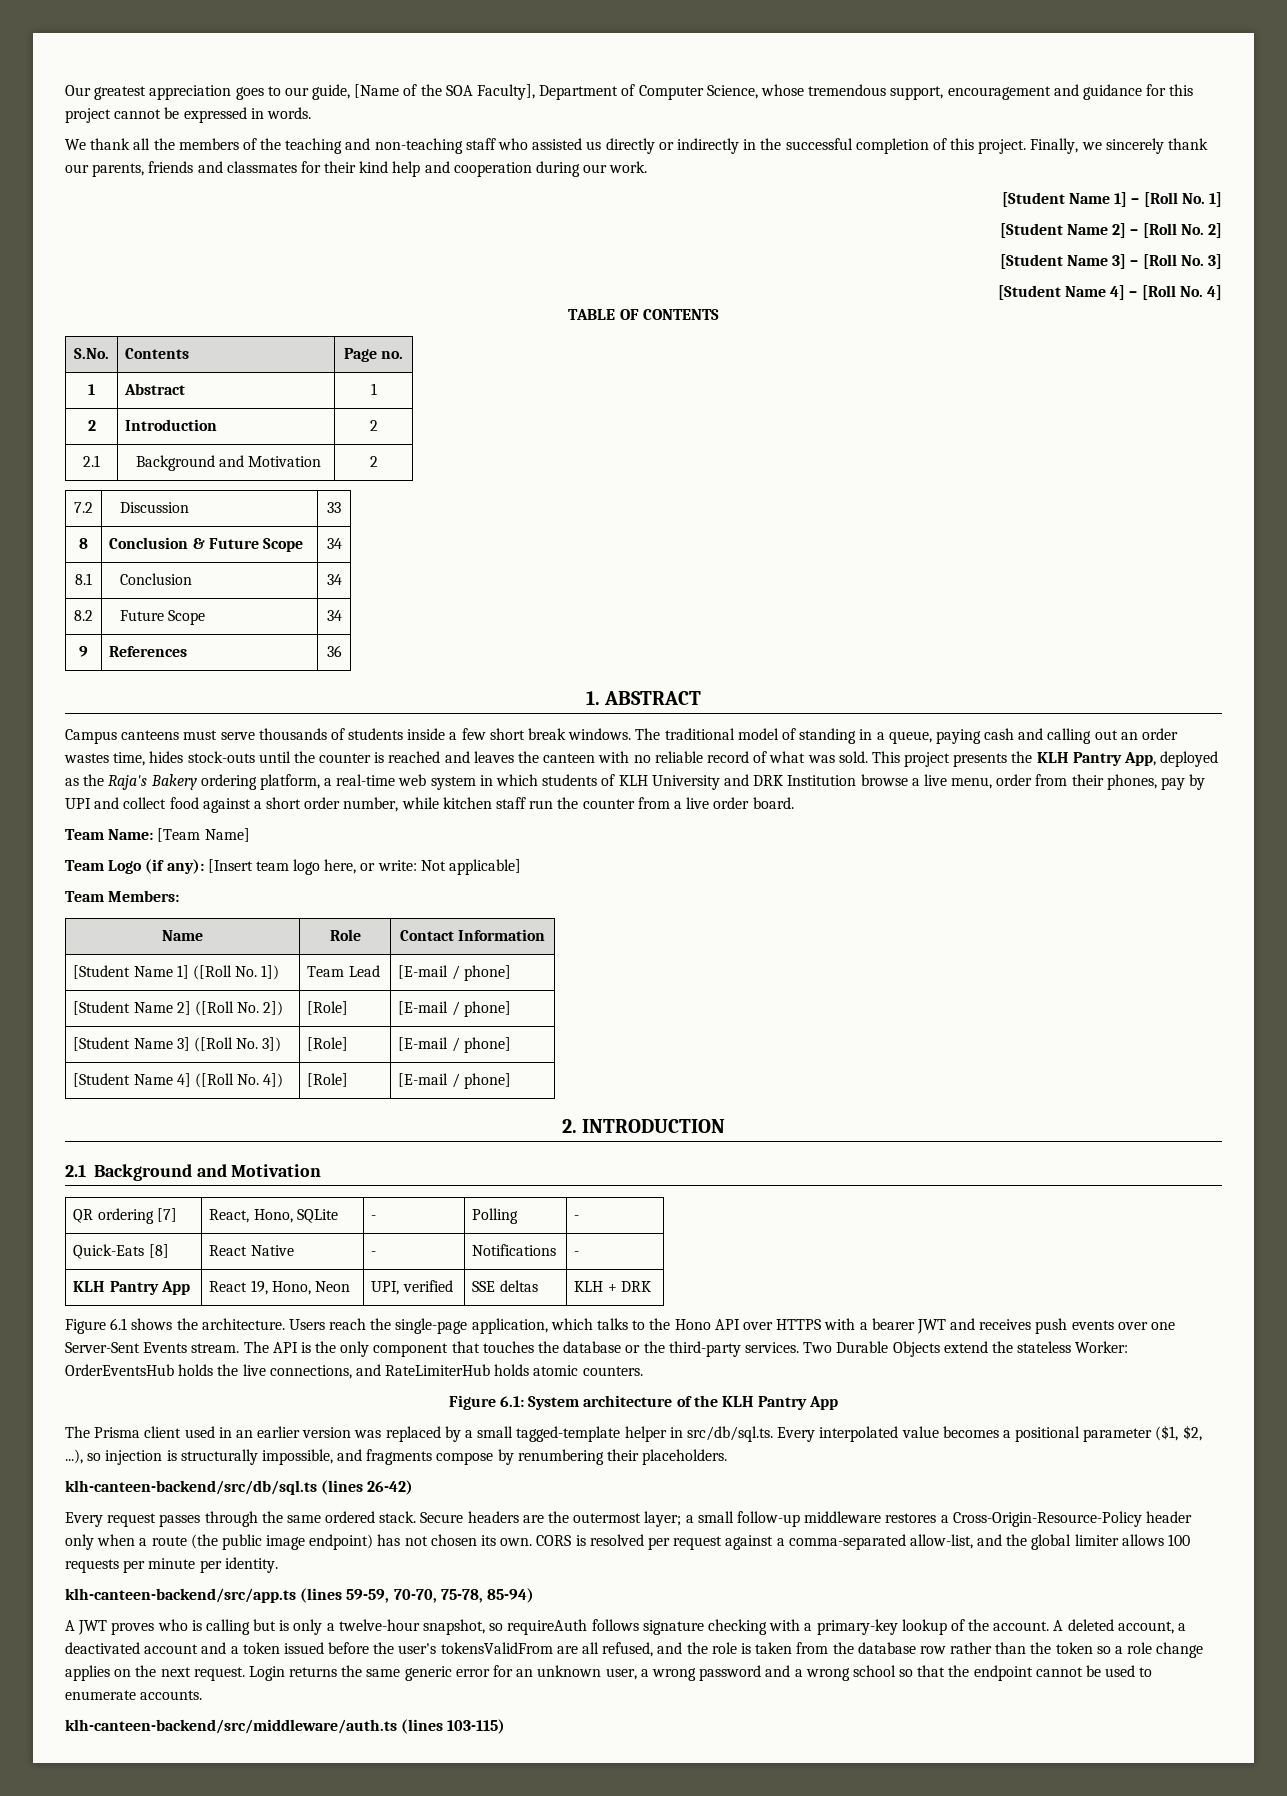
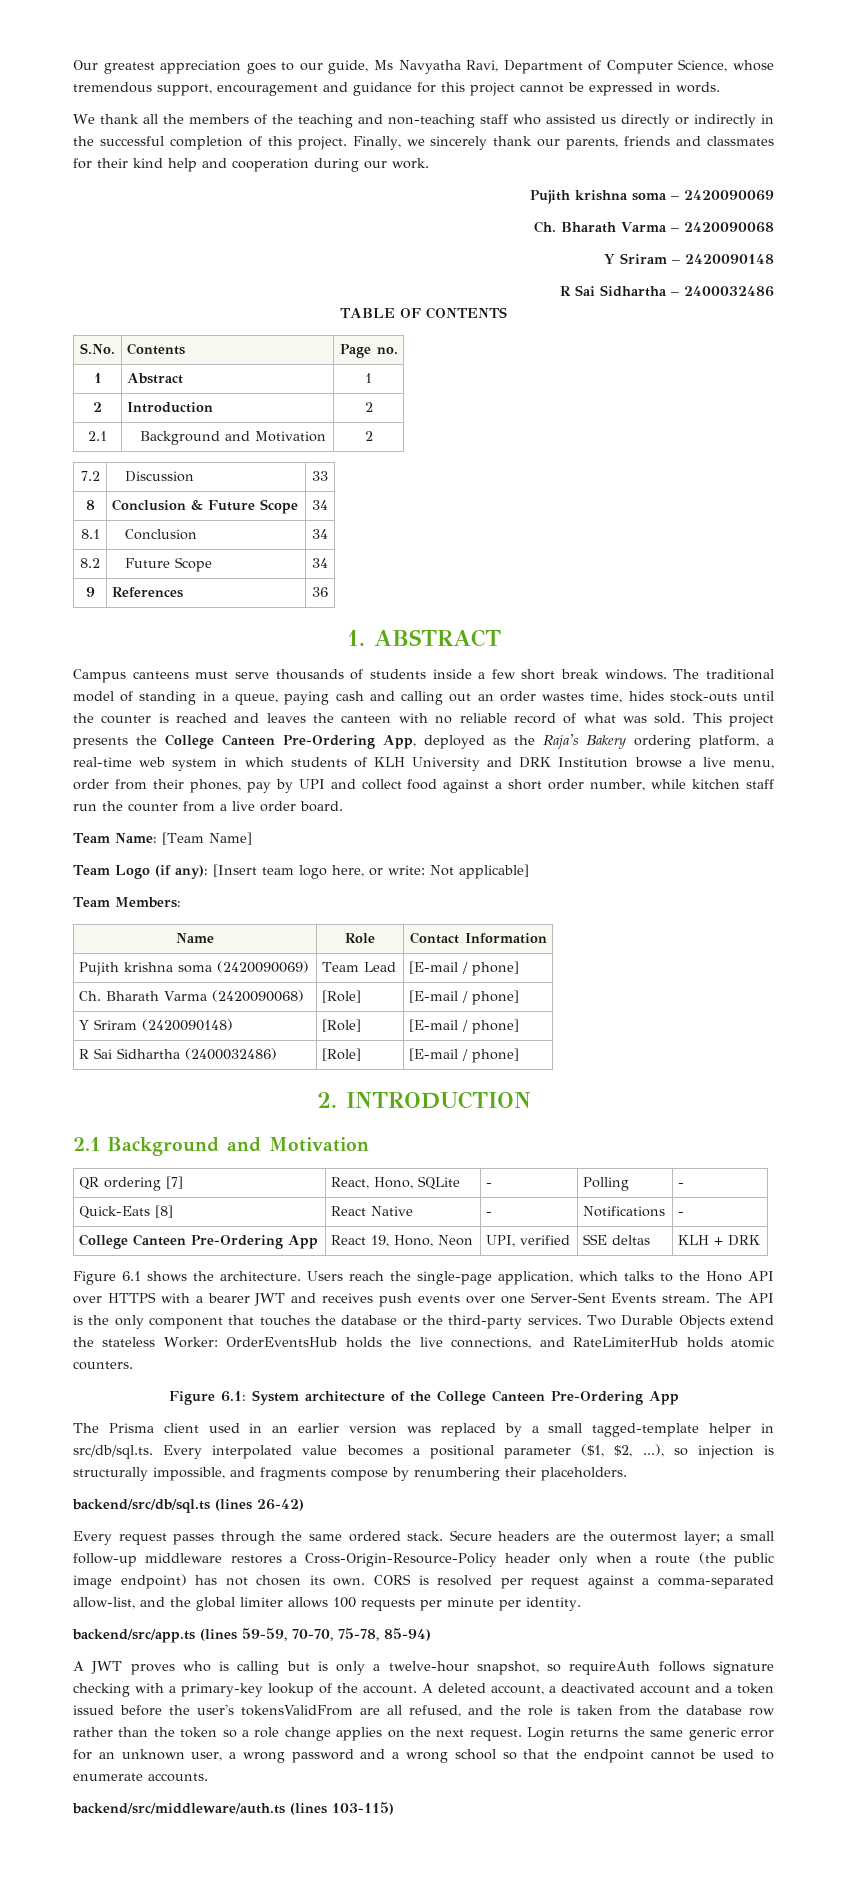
- Our greatest appreciation goes to our guide, [Name of the SOA Faculty], Department of Computer Science, whose tremendous support, encouragement and guidance for this project cannot be expressed in words.
+ Our greatest appreciation goes to our guide, Ms Navyatha Ravi, Department of Computer Science, whose tremendous support, encouragement and guidance for this project cannot be expressed in words.
- [Student Name 1] – [Roll No. 1]
- [Student Name 2] – [Roll No. 2]
- [Student Name 3] – [Roll No. 3]
- [Student Name 4] – [Roll No. 4]
+ Pujith krishna soma – 2420090069
+ Ch. Bharath Varma – 2420090068
+ Y Sriram – 2420090148
+ R Sai Sidhartha – 2400032486
- This project presents the KLH Pantry App, deployed as the Raja's Bakery ordering platform, a real-time web system in which students of KLH University and DRK Institution browse a live menu, order from their phones, pay by UPI and collect food against a short order number, while kitchen staff run the counter from a live order board.
+ This project presents the College Canteen Pre-Ordering App, deployed as the Raja's Bakery ordering platform, a real-time web system in which students of KLH University and DRK Institution browse a live menu, order from their phones, pay by UPI and collect food against a short order number, while kitchen staff run the counter from a live order board.
- [Student Name 1] ([Roll No. 1]) | Team Lead | [E-mail / phone]
+ Pujith krishna soma (2420090069) | Team Lead | [E-mail / phone]
- [Student Name 2] ([Roll No. 2]) | [Role] | [E-mail / phone]
- [Student Name 3] ([Roll No. 3]) | [Role] | [E-mail / phone]
- [Student Name 4] ([Roll No. 4]) | [Role] | [E-mail / phone]
+ Ch. Bharath Varma (2420090068) | [Role] | [E-mail / phone]
+ Y Sriram (2420090148) | [Role] | [E-mail / phone]
+ R Sai Sidhartha (2400032486) | [Role] | [E-mail / phone]
- KLH Pantry App | React 19, Hono, Neon | UPI, verified | SSE deltas | KLH + DRK
+ College Canteen Pre-Ordering App | React 19, Hono, Neon | UPI, verified | SSE deltas | KLH + DRK
- Figure 6.1: System architecture of the KLH Pantry App
+ Figure 6.1: System architecture of the College Canteen Pre-Ordering App
- klh-canteen-backend/src/db/sql.ts (lines 26-42)
+ backend/src/db/sql.ts (lines 26-42)
- klh-canteen-backend/src/app.ts (lines 59-59, 70-70, 75-78, 85-94)
+ backend/src/app.ts (lines 59-59, 70-70, 75-78, 85-94)
- klh-canteen-backend/src/middleware/auth.ts (lines 103-115)
+ backend/src/middleware/auth.ts (lines 103-115)

